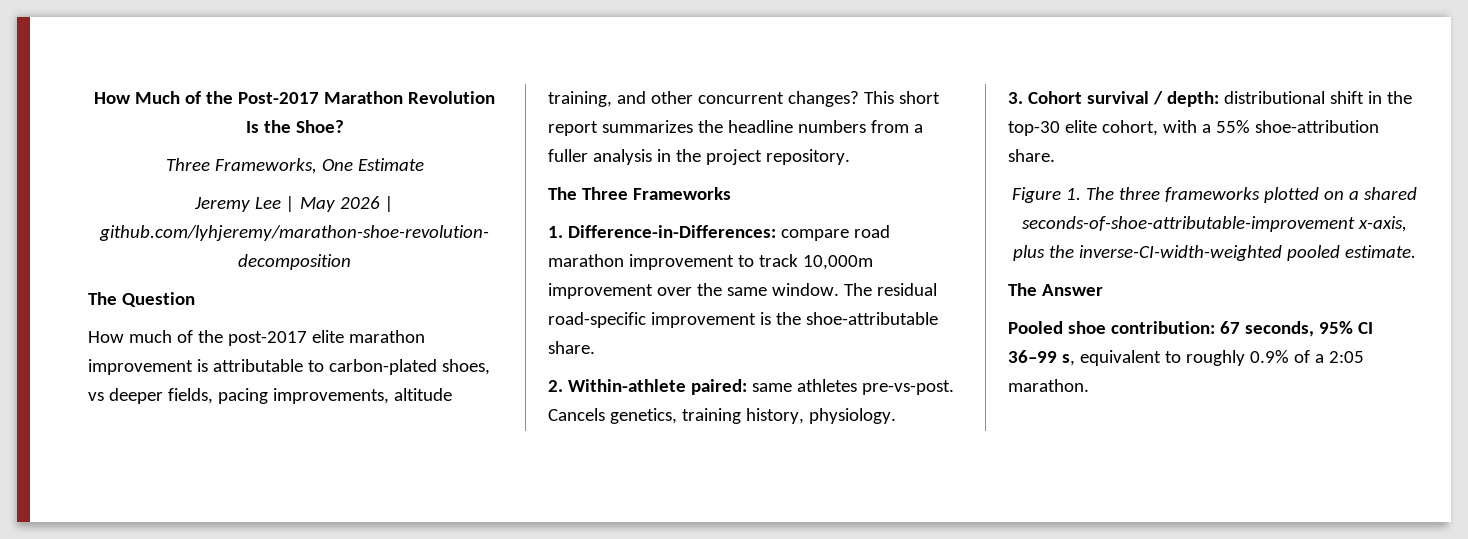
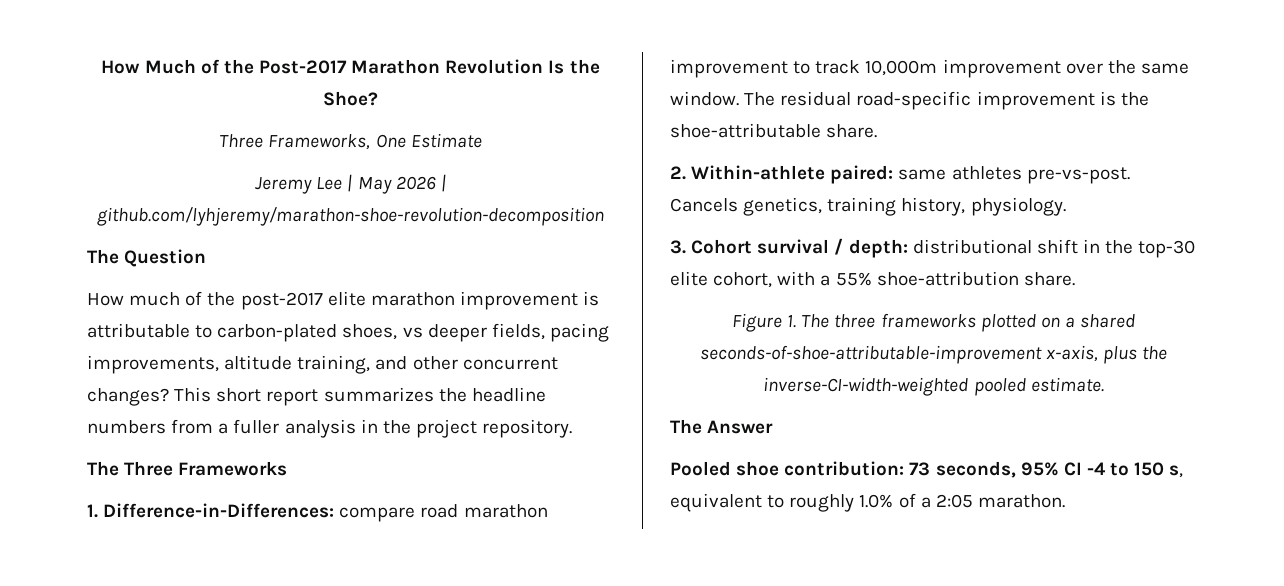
- Pooled shoe contribution: 67 seconds, 95% CI 36–99 s, equivalent to roughly 0.9% of a 2:05 marathon.
+ Pooled shoe contribution: 73 seconds, 95% CI -4 to 150 s, equivalent to roughly 1.0% of a 2:05 marathon.

